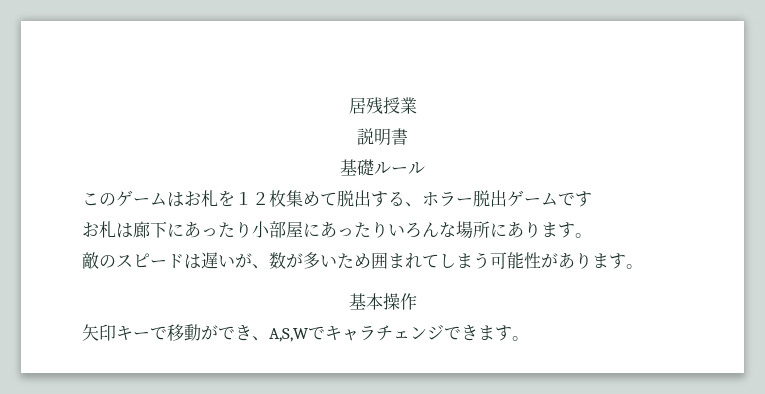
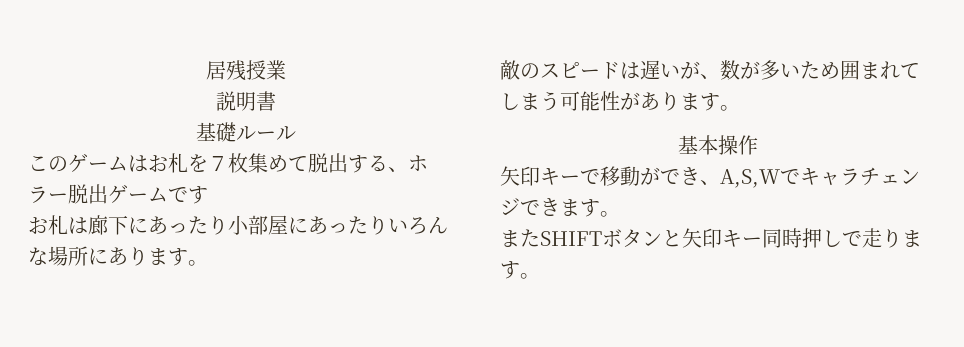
- このゲームはお札を１２枚集めて脱出する、ホラー脱出ゲームです
+ このゲームはお札を７枚集めて脱出する、ホラー脱出ゲームです
+ またSHIFTボタンと矢印キー同時押しで走ります。

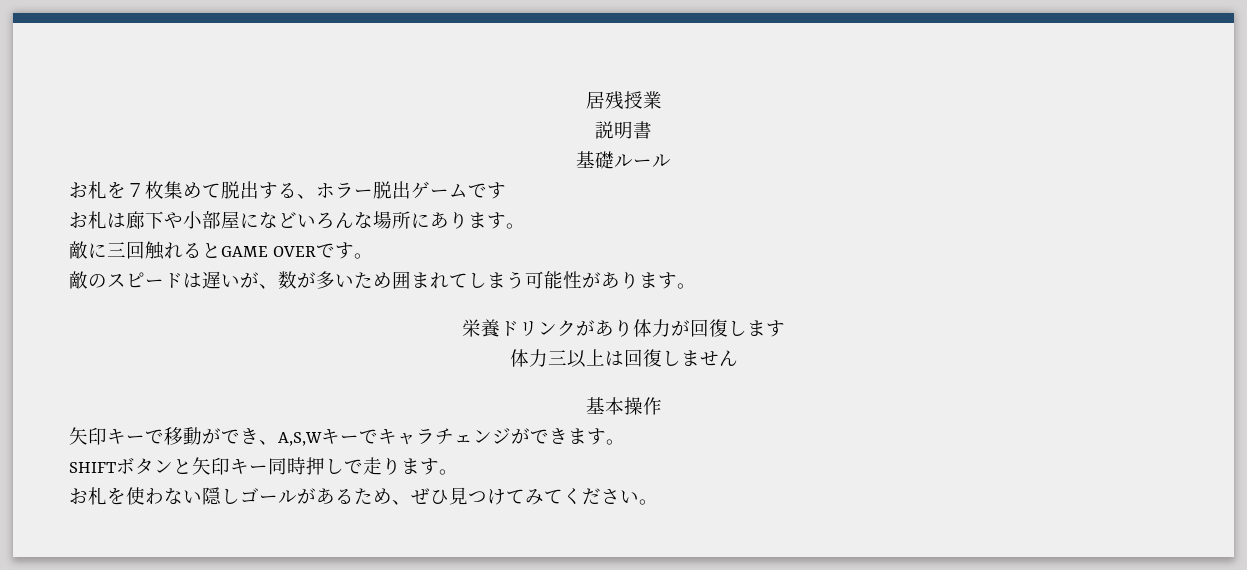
- このゲームはお札を７枚集めて脱出する、ホラー脱出ゲームです
+ お札を７枚集めて脱出する、ホラー脱出ゲームです
- お札は廊下にあったり小部屋にあったりいろんな場所にあります。
+ お札は廊下や小部屋になどいろんな場所にあります。
+ 敵に三回触れるとGAME OVERです。
+ 栄養ドリンクがあり体力が回復します
+ 体力三以上は回復しません
- 矢印キーで移動ができ、A,S,Wでキャラチェンジできます。
+ 矢印キーで移動ができ、A,S,Wキーでキャラチェンジができます。
- またSHIFTボタンと矢印キー同時押しで走ります。
+ SHIFTボタンと矢印キー同時押しで走ります。
+ お札を使わない隠しゴールがあるため、ぜひ見つけてみてください。

